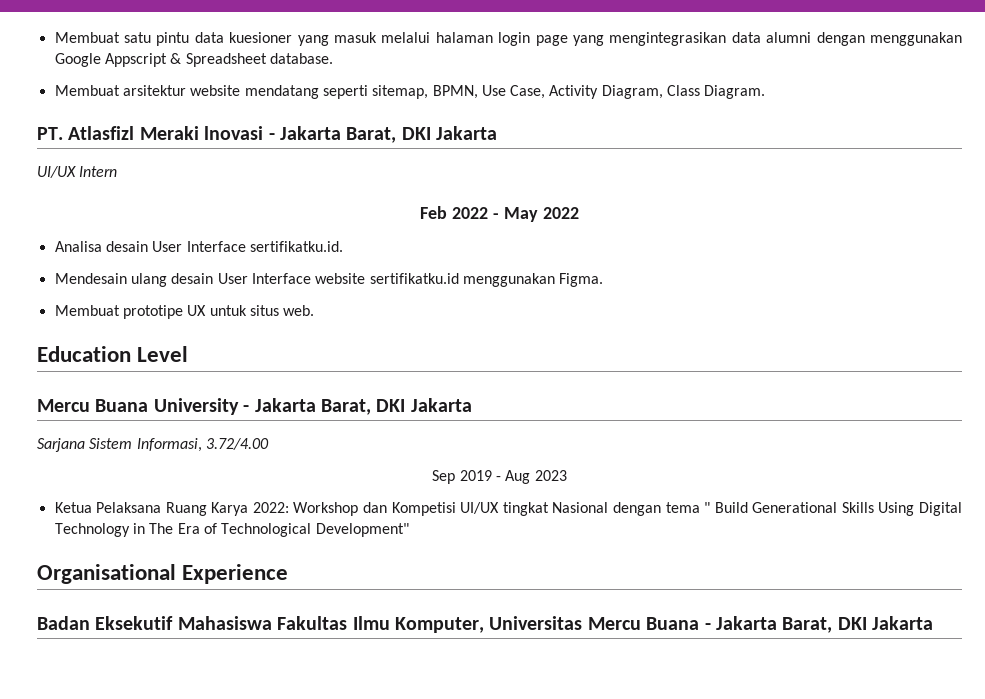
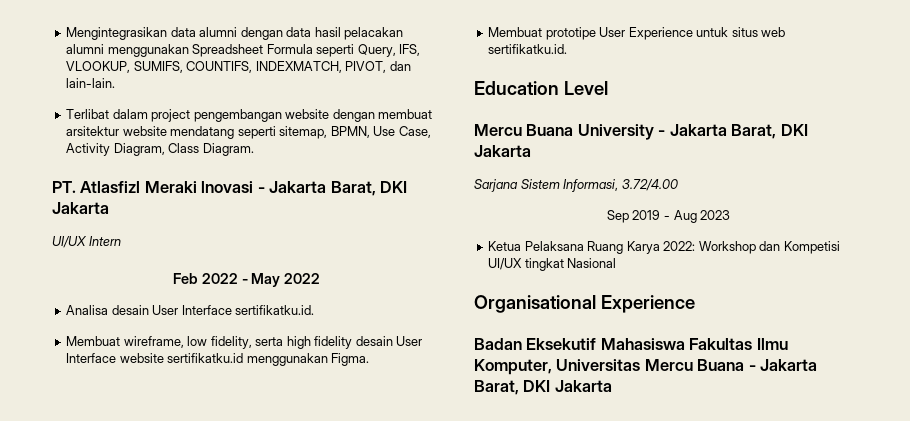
- Membuat satu pintu data kuesioner yang masuk melalui halaman login page yang mengintegrasikan data alumni dengan menggunakan Google Appscript & Spreadsheet database.
- Membuat arsitektur website mendatang seperti sitemap, BPMN, Use Case, Activity Diagram, Class Diagram.
+ Mengintegrasikan data alumni dengan data hasil pelacakan alumni menggunakan Spreadsheet Formula seperti Query, IFS, VLOOKUP, SUMIFS, COUNTIFS, INDEXMATCH, PIVOT, dan lain-lain.
+ Terlibat dalam project pengembangan website dengan membuat arsitektur website mendatang seperti sitemap, BPMN, Use Case, Activity Diagram, Class Diagram.
- Mendesain ulang desain User Interface website sertifikatku.id menggunakan Figma.
+ Membuat wireframe, low fidelity, serta high fidelity desain User Interface website sertifikatku.id menggunakan Figma.
- Membuat prototipe UX untuk situs web.
+ Membuat prototipe User Experience untuk situs web sertifikatku.id.
- Ketua Pelaksana Ruang Karya 2022: Workshop dan Kompetisi UI/UX tingkat Nasional dengan tema " Build Generational Skills Using Digital Technology in The Era of Technological Development"
+ Ketua Pelaksana Ruang Karya 2022: Workshop dan Kompetisi UI/UX tingkat Nasional

